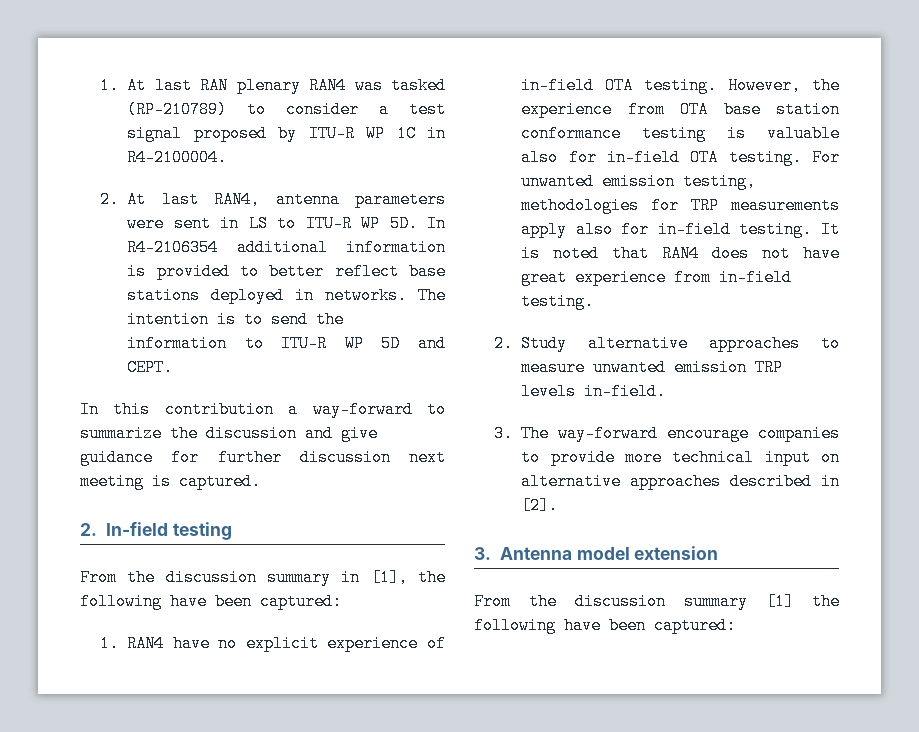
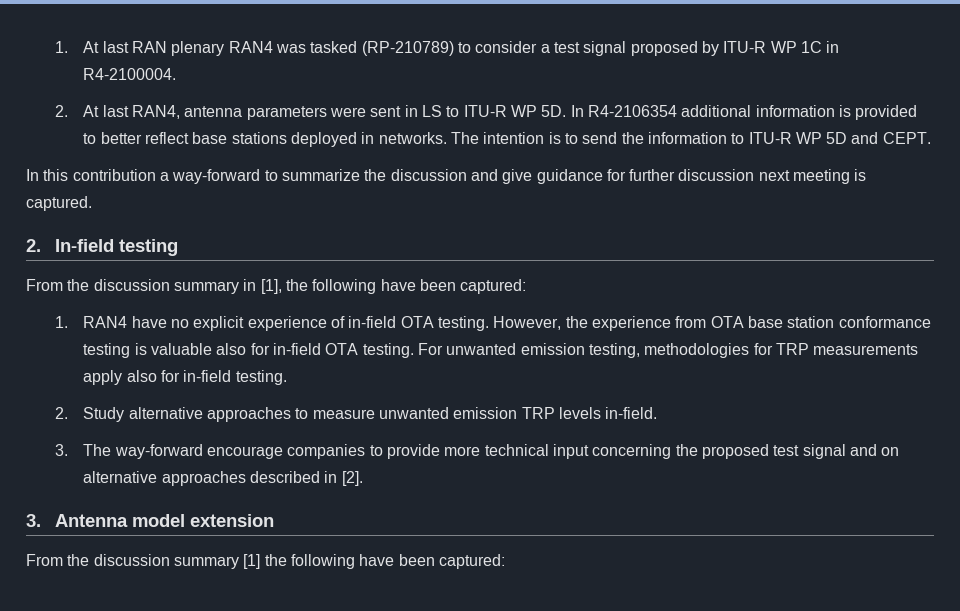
- It is noted that RAN4 does not have great experience from in-field testing.
- 3. The way-forward encourage companies to provide more technical input on alternative approaches described in [2].
+ 3. The way-forward encourage companies to provide more technical input concerning the proposed test signal and on alternative approaches described in [2].

